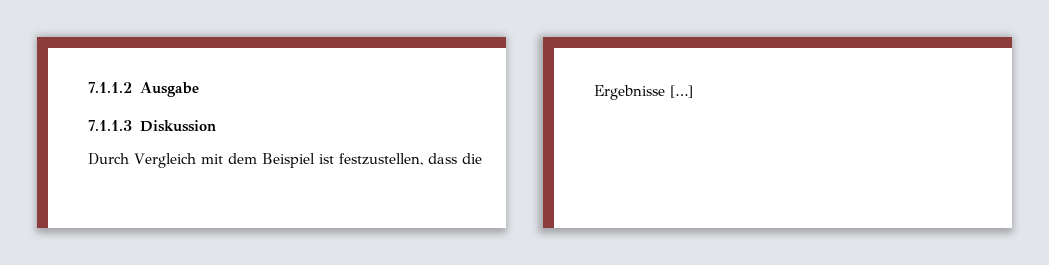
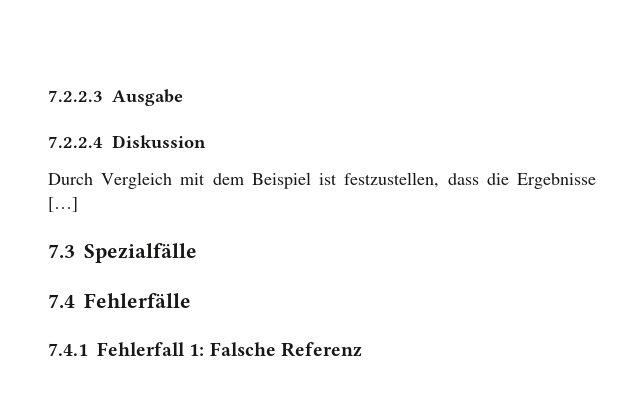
- 7.1.1.2 Ausgabe
+ 7.2.2.3 Ausgabe
- 7.1.1.3 Diskussion
+ 7.2.2.4 Diskussion
+ 7.3 Spezialfälle
+ 7.4 Fehlerfälle
+ 7.4.1 Fehlerfall 1: Falsche Referenz

